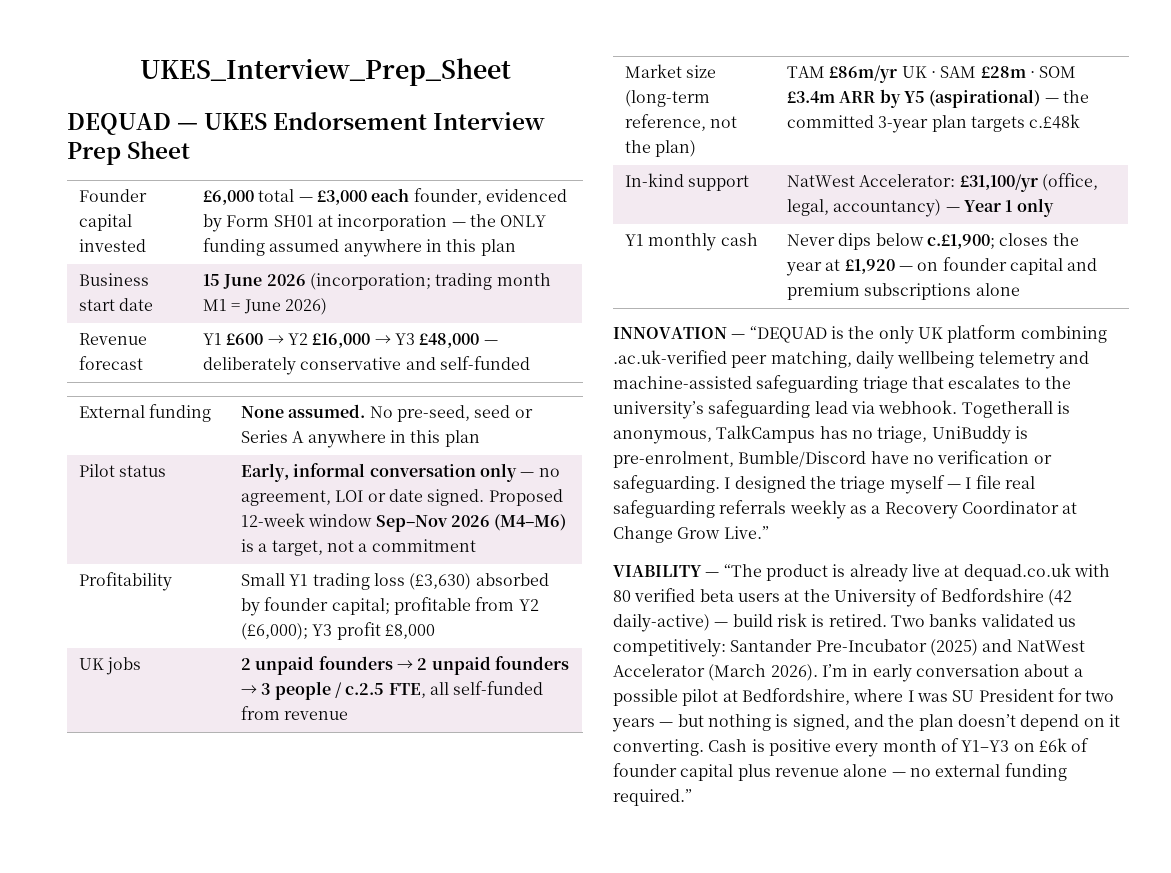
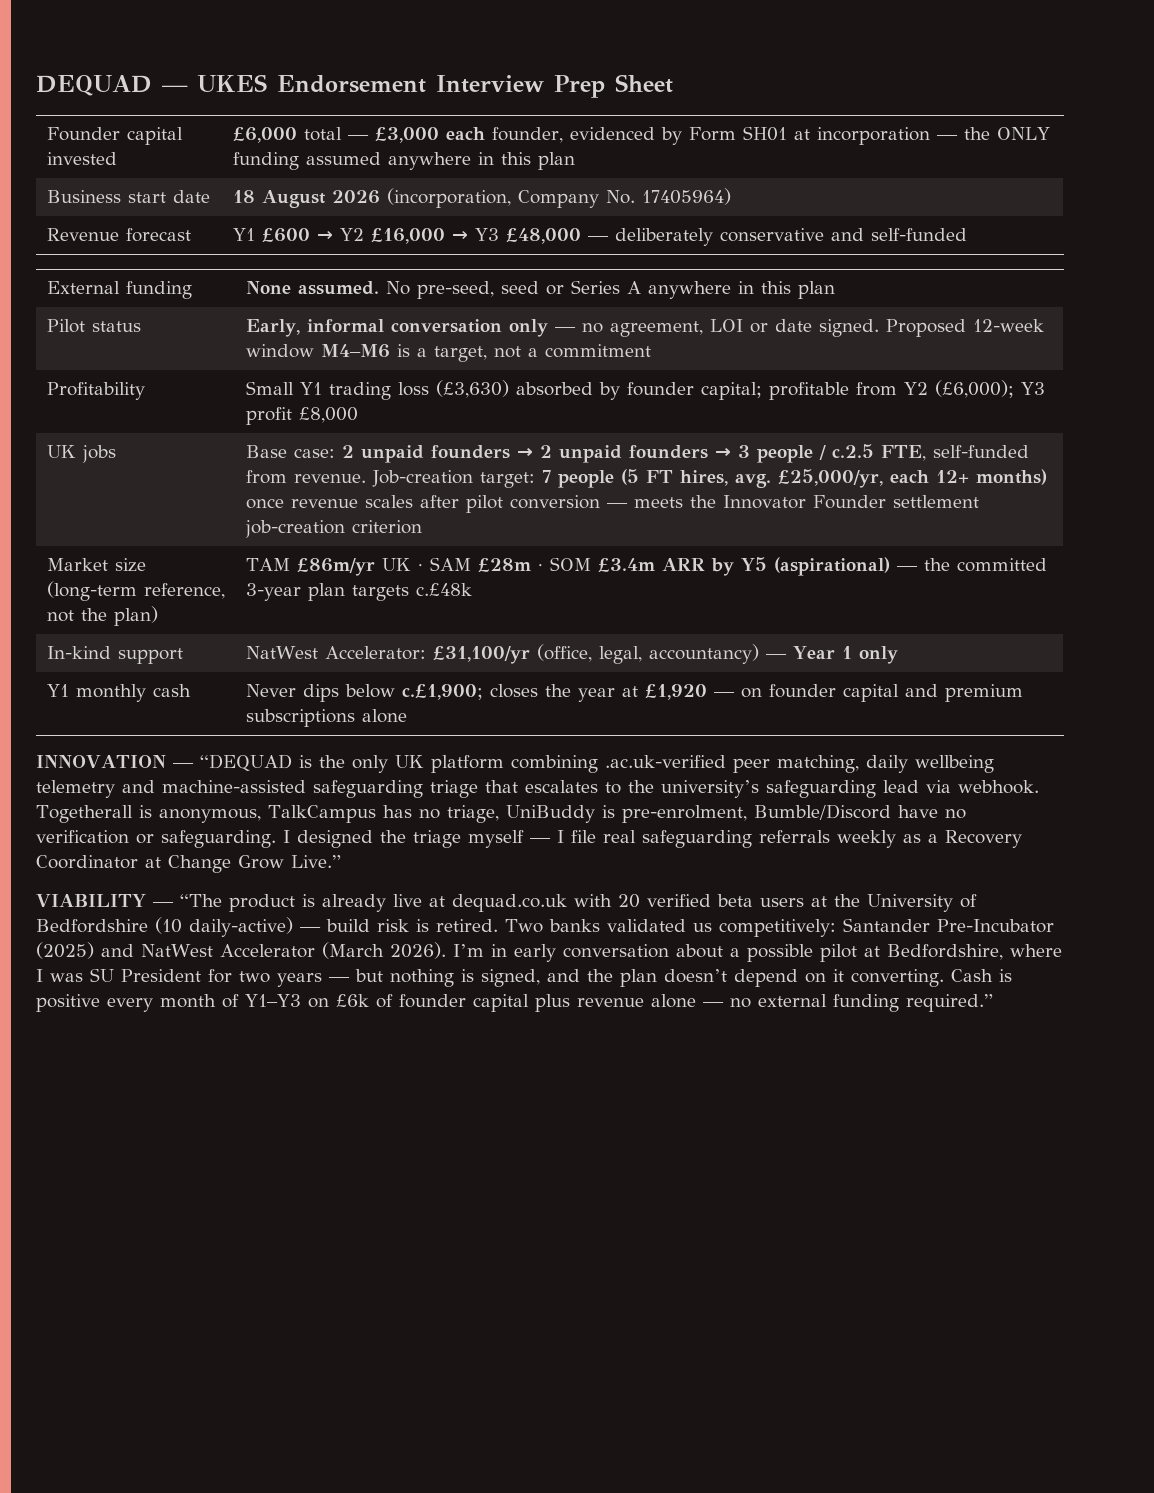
- UKES_Interview_Prep_Sheet
- Business start date | 15 June 2026 (incorporation; trading month M1 = June 2026)
+ Business start date | 18 August 2026 (incorporation, Company No. 17405964)
- Pilot status | Early, informal conversation only — no agreement, LOI or date signed. Proposed 12-week window Sep–Nov 2026 (M4–M6) is a target, not a commitment
+ Pilot status | Early, informal conversation only — no agreement, LOI or date signed. Proposed 12-week window M4–M6 is a target, not a commitment
- 2 unpaid founders → 2 unpaid founders → 3 people / c.2.5 FTE, all self-funded from revenue
+ Base case: 2 unpaid founders → 2 unpaid founders → 3 people / c.2.5 FTE, self-funded from revenue. Job-creation target: 7 people (5 FT hires, avg. £25,000/yr, each 12+ months) once revenue scales after pilot conversion — meets the Innovator Founder settlement job-creation criterion
- VIABILITY — “The product is already live at dequad.co.uk with 80 verified beta users at the University of Bedfordshire (42 daily-active) — build risk is retired.
+ VIABILITY — “The product is already live at dequad.co.uk with 20 verified beta users at the University of Bedfordshire (10 daily-active) — build risk is retired.

